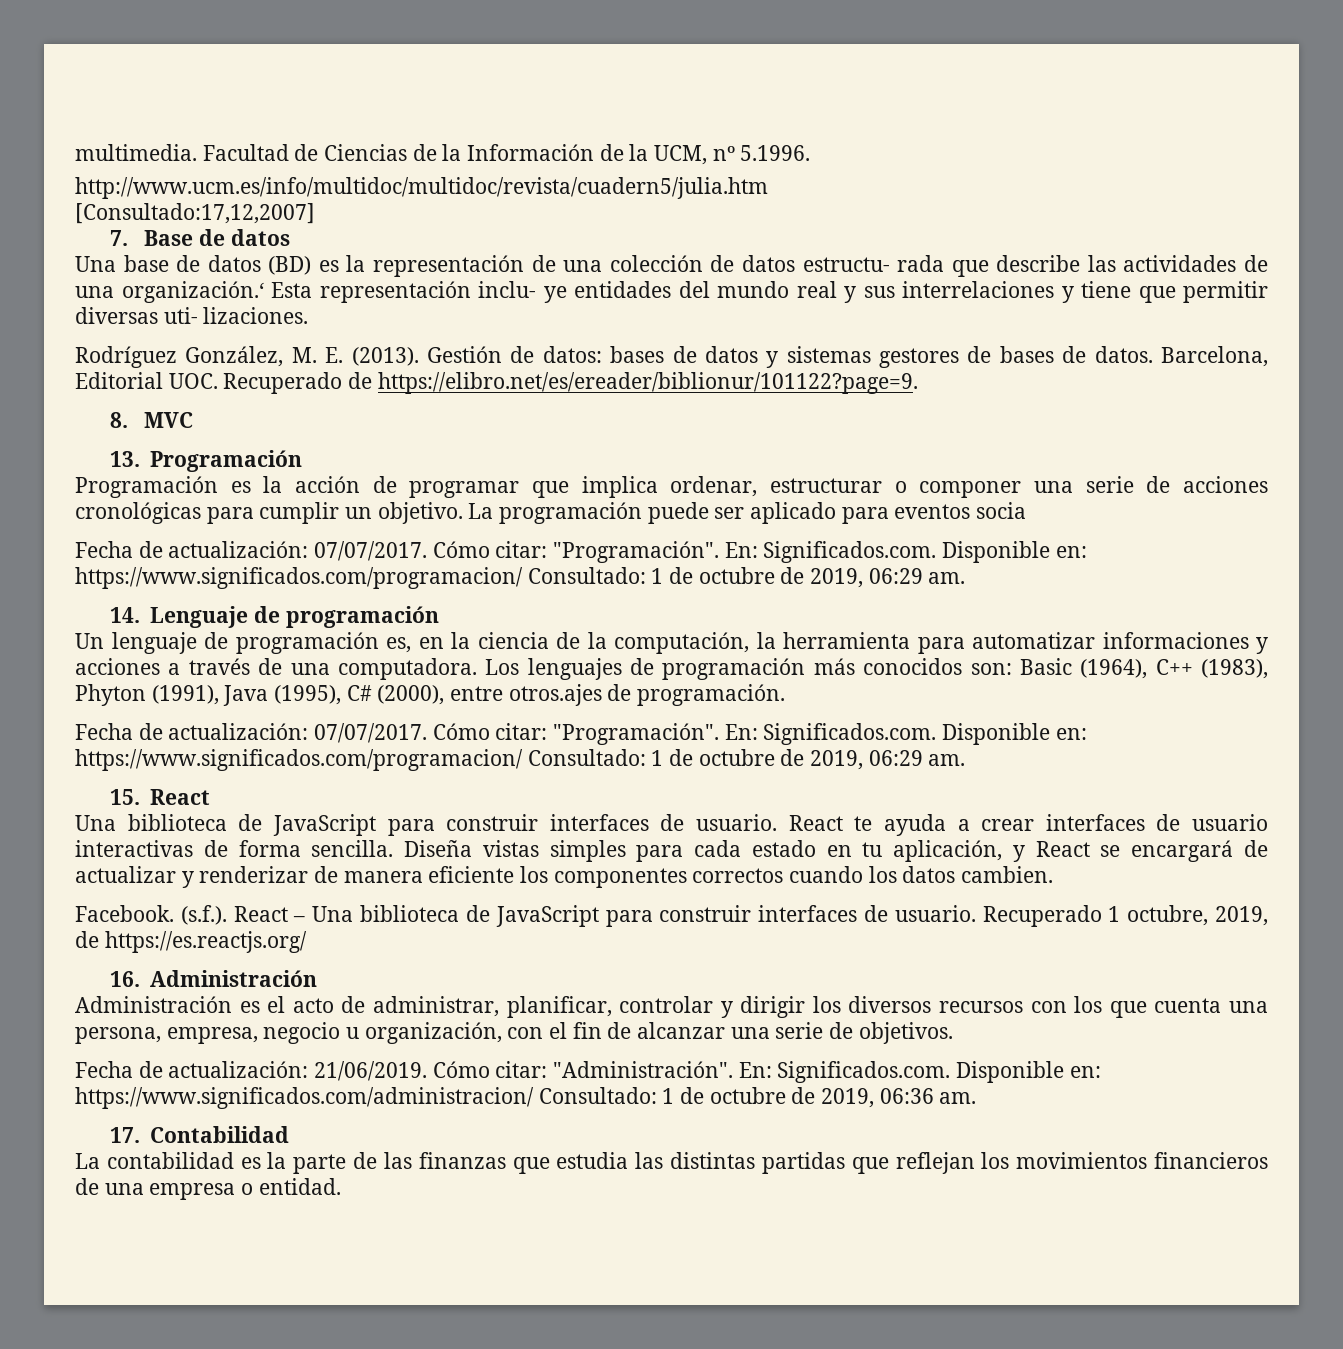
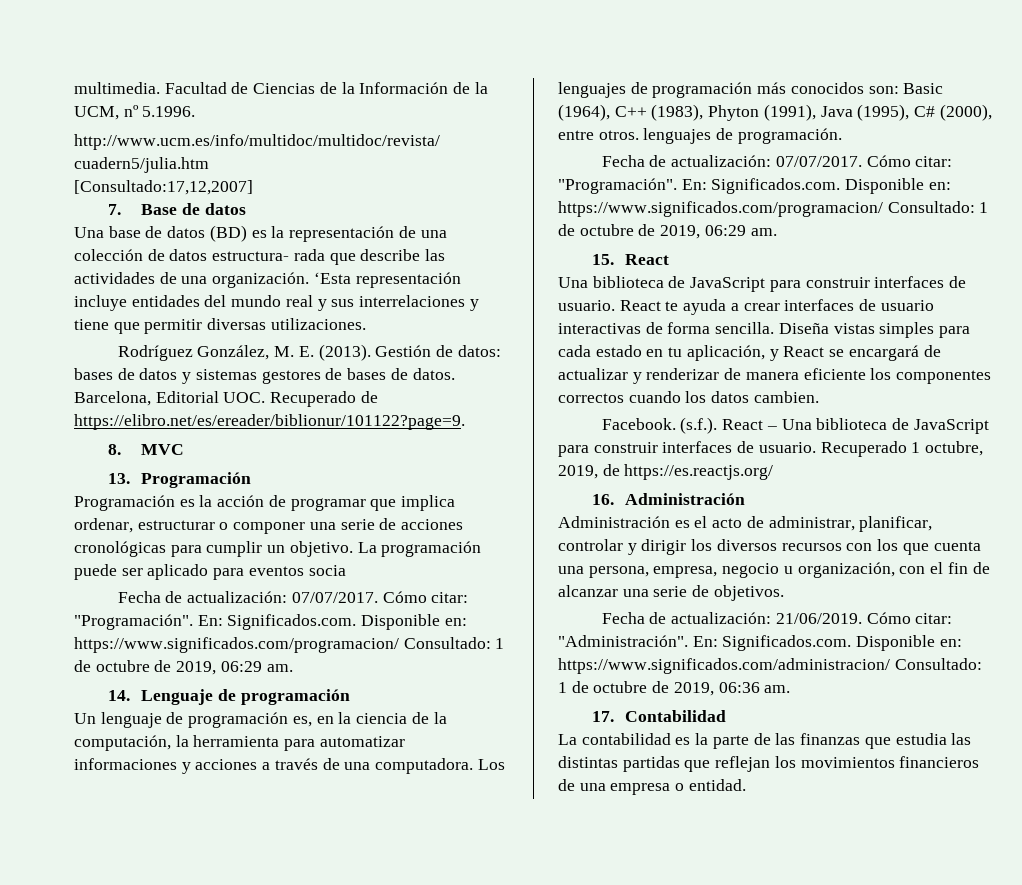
- Una base de datos (BD) es la representación de una colección de datos estructu- rada que describe las actividades de una organización.‘ Esta representación inclu- ye entidades del mundo real y sus interrelaciones y tiene que permitir diversas uti- lizaciones.
+ Una base de datos (BD) es la representación de una colección de datos estructura- rada que describe las actividades de una organización. ‘Esta representación incluye entidades del mundo real y sus interrelaciones y tiene que permitir diversas utilizaciones.
- Los lenguajes de programación más conocidos son: Basic (1964), C++ (1983), Phyton (1991), Java (1995), C# (2000), entre otros.ajes de programación.
+ Los lenguajes de programación más conocidos son: Basic (1964), C++ (1983), Phyton (1991), Java (1995), C# (2000), entre otros. lenguajes de programación.

